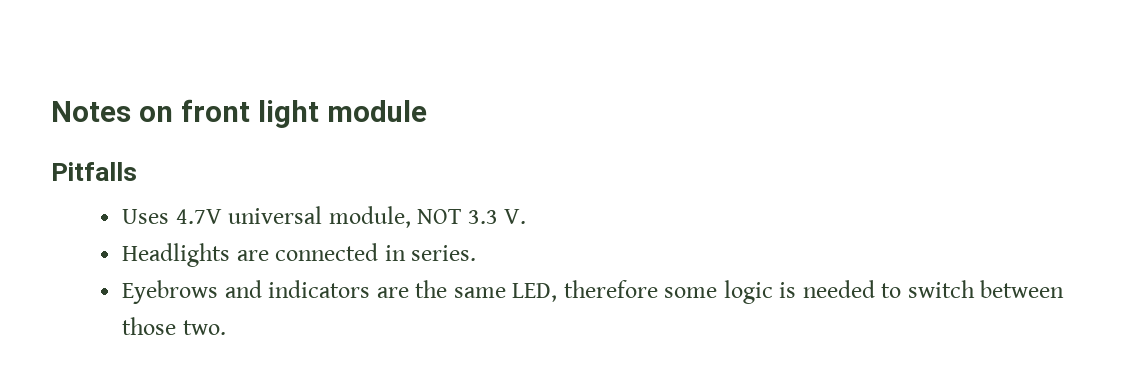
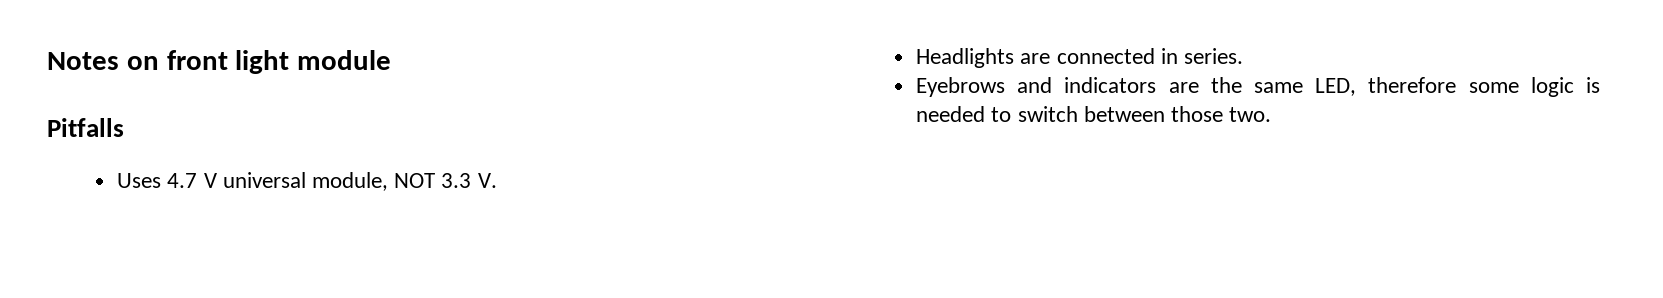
- Uses 4.7V universal module, NOT 3.3 V.
+ Uses 4.7 V universal module, NOT 3.3 V.

